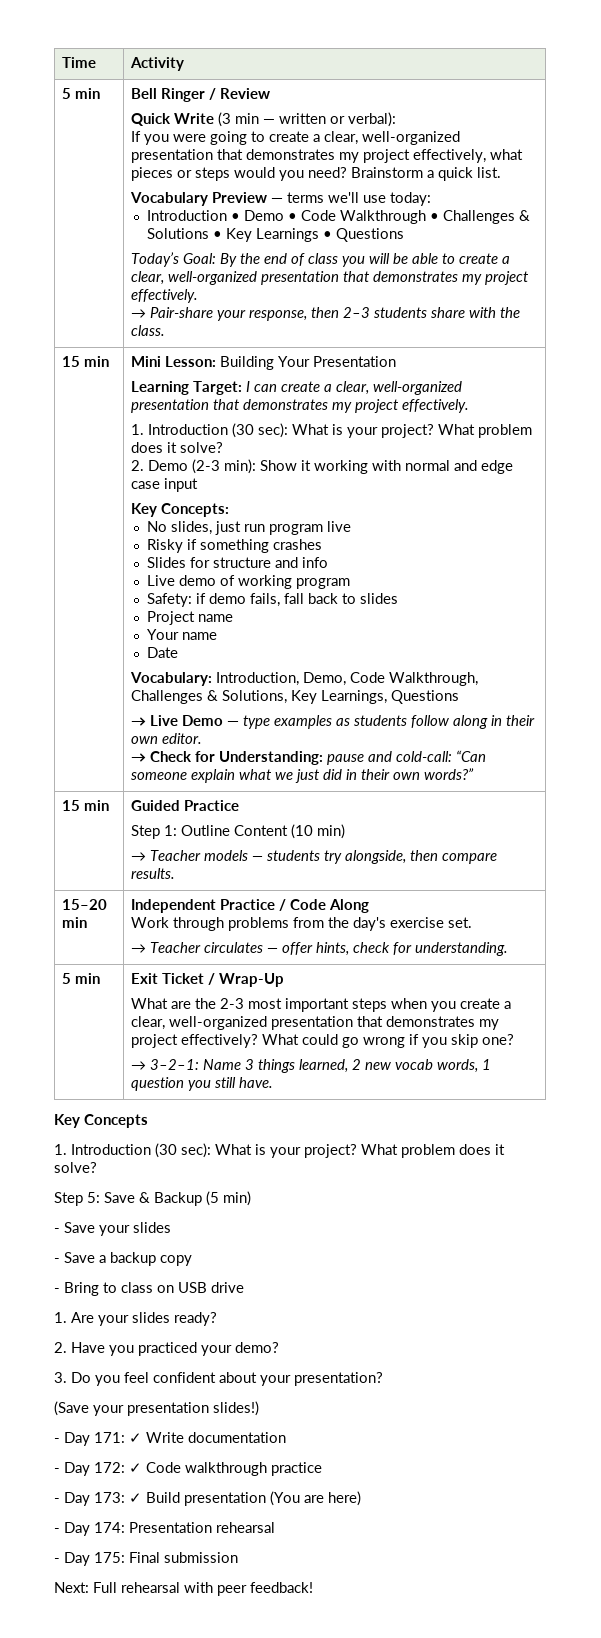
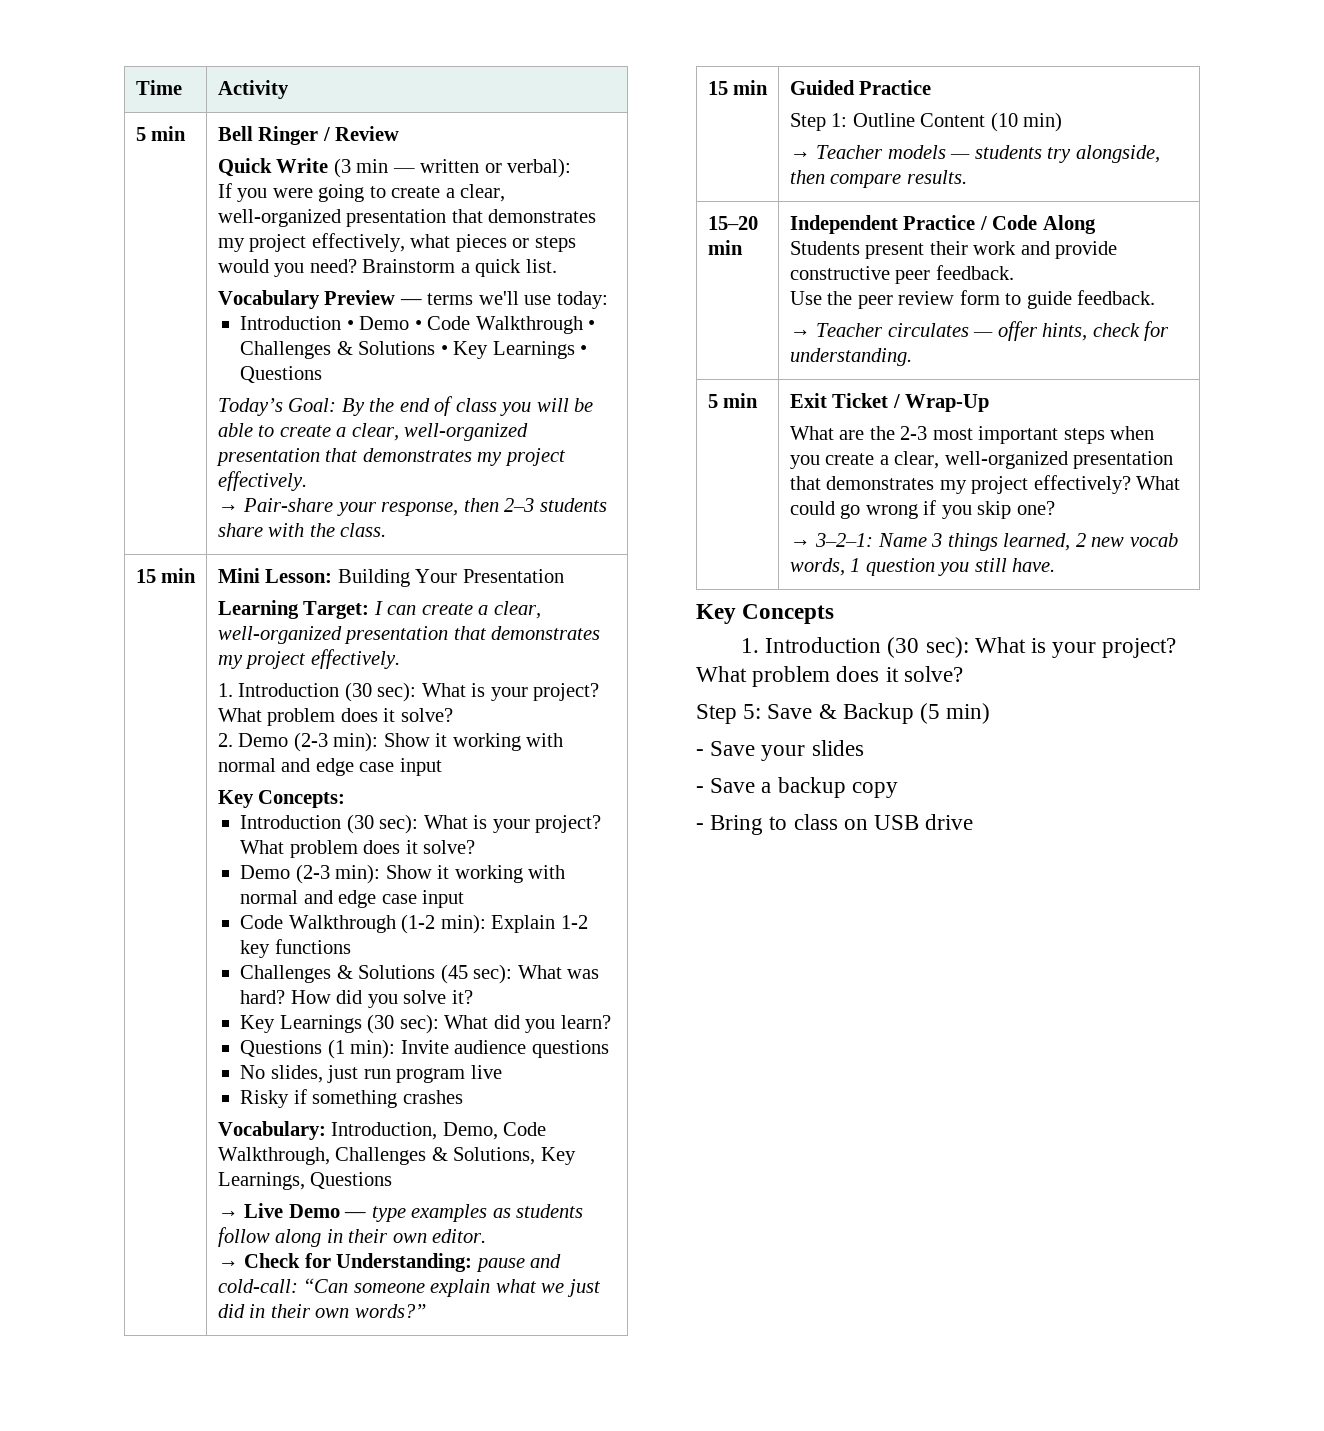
  Key Concepts:
+ Introduction (30 sec): What is your project? What problem does it solve?
+ Demo (2-3 min): Show it working with normal and edge case input
+ Code Walkthrough (1-2 min): Explain 1-2 key functions
+ Challenges & Solutions (45 sec): What was hard? How did you solve it?
+ Key Learnings (30 sec): What did you learn?
+ Questions (1 min): Invite audience questions
- Slides for structure and info
- Live demo of working program
- Safety: if demo fails, fall back to slides
- Project name
- Your name
- Date
  15–20 min | Independent Practice / Code Along
- Work through problems from the day's exercise set.
+ Students present their work and provide constructive peer feedback.
+ Use the peer review form to guide feedback.
- 1. Are your slides ready?
- 2. Have you practiced your demo?
- 3. Do you feel confident about your presentation?
- (Save your presentation slides!)
- - Day 171: ✓ Write documentation
- - Day 172: ✓ Code walkthrough practice
- - Day 173: ✓ Build presentation (You are here)
- - Day 174: Presentation rehearsal
- - Day 175: Final submission
- Next: Full rehearsal with peer feedback!

